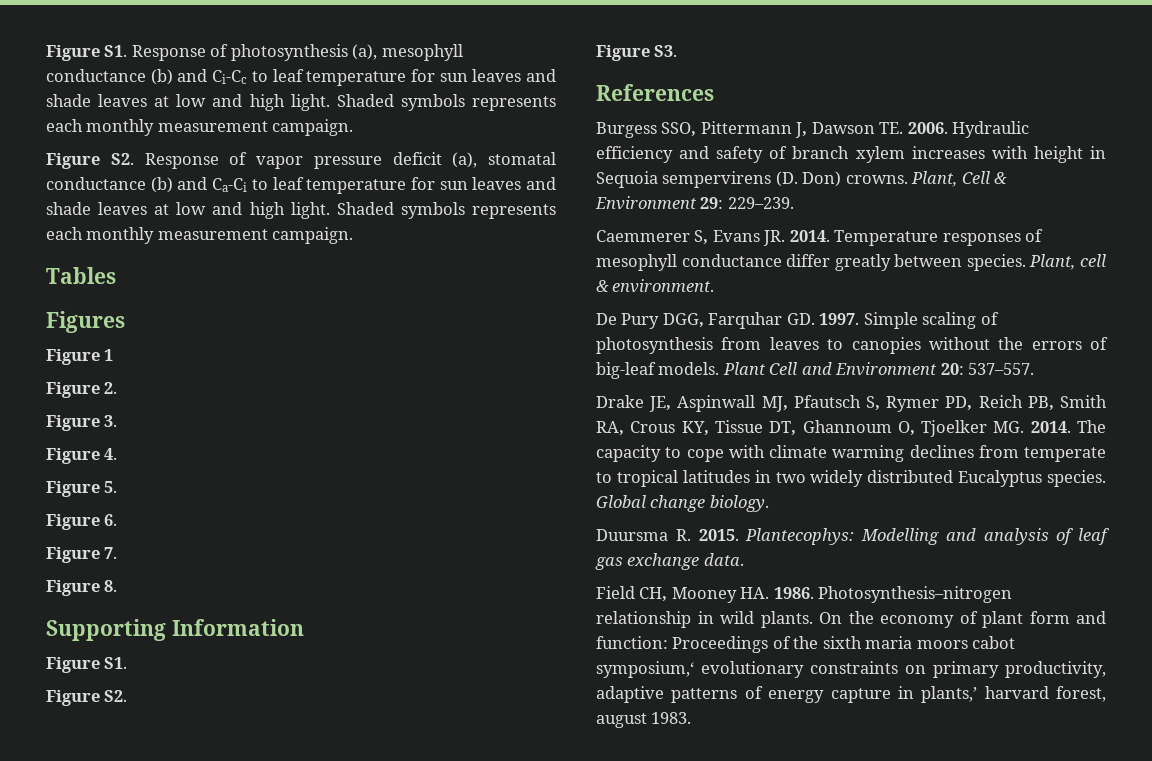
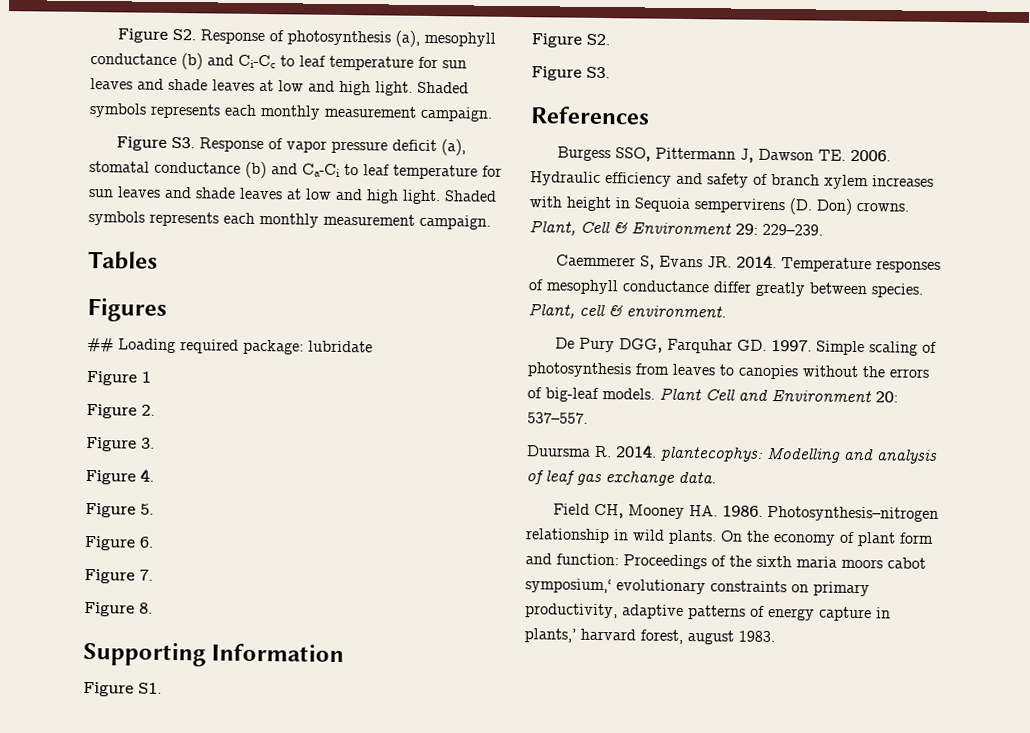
- Figure S1. Response of photosynthesis (a), mesophyll conductance (b) and Ci-Cc to leaf temperature for sun leaves and shade leaves at low and high light.
+ Figure S2. Response of photosynthesis (a), mesophyll conductance (b) and Ci-Cc to leaf temperature for sun leaves and shade leaves at low and high light.
- Figure S2. Response of vapor pressure deficit (a), stomatal conductance (b) and Ca-Ci to leaf temperature for sun leaves and shade leaves at low and high light.
+ Figure S3. Response of vapor pressure deficit (a), stomatal conductance (b) and Ca-Ci to leaf temperature for sun leaves and shade leaves at low and high light.
+ ## Loading required package: lubridate
- Drake JE, Aspinwall MJ, Pfautsch S, Rymer PD, Reich PB, Smith RA, Crous KY, Tissue DT, Ghannoum O, Tjoelker MG. 2014. The capacity to cope with climate warming declines from temperate to tropical latitudes in two widely distributed Eucalyptus species. Global change biology.
- Duursma R. 2015. Plantecophys: Modelling and analysis of leaf gas exchange data.
+ Duursma R. 2014. plantecophys: Modelling and analysis of leaf gas exchange data.

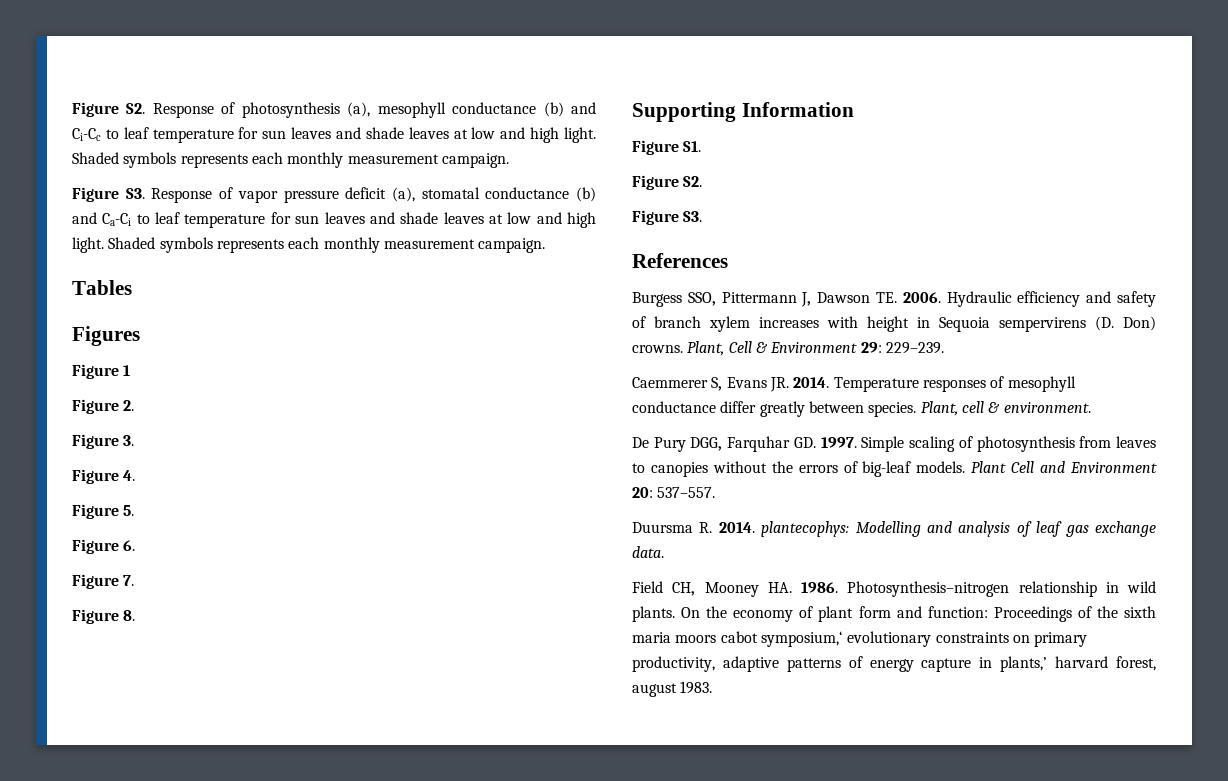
- ## Loading required package: lubridate

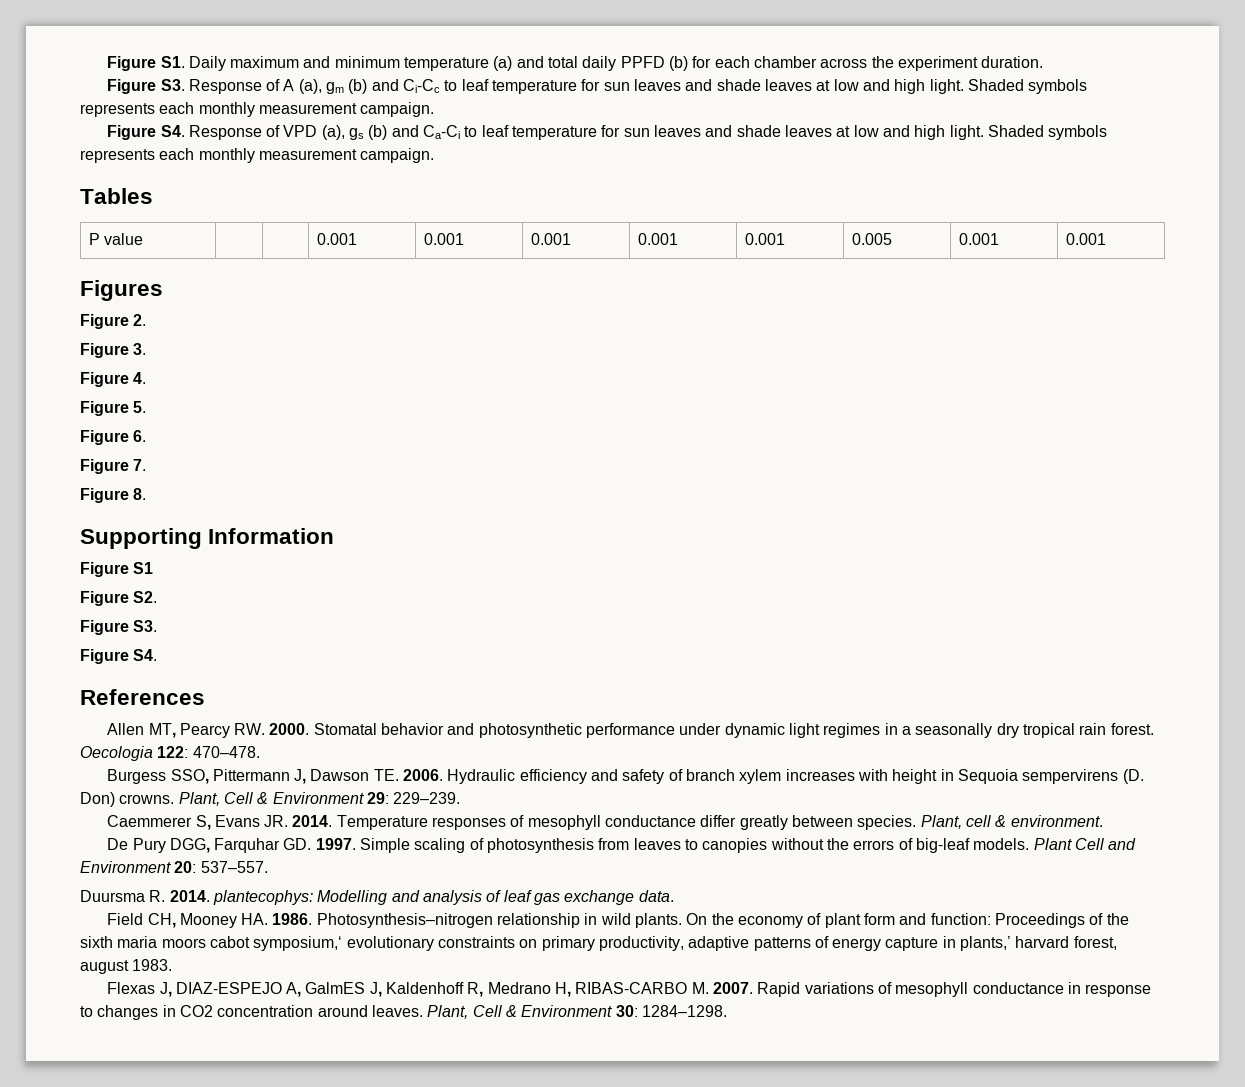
- Figure S2. Response of photosynthesis (a), mesophyll conductance (b) and Ci-Cc to leaf temperature for sun leaves and shade leaves at low and high light.
+ Figure S1. Daily maximum and minimum temperature (a) and total daily PPFD (b) for each chamber across the experiment duration.
+ Figure S3. Response of A (a), gm (b) and Ci-Cc to leaf temperature for sun leaves and shade leaves at low and high light.
- Figure S3. Response of vapor pressure deficit (a), stomatal conductance (b) and Ca-Ci to leaf temperature for sun leaves and shade leaves at low and high light.
+ Figure S4. Response of VPD (a), gs (b) and Ca-Ci to leaf temperature for sun leaves and shade leaves at low and high light.
+ P value | | | 0.001 | 0.001 | 0.001 | 0.001 | 0.001 | 0.005 | 0.001 | 0.001
- Figure 1
- Figure S1.
+ Figure S1
  Figure S2.
  Figure S3.
+ Figure S4.
+ Allen MT, Pearcy RW. 2000. Stomatal behavior and photosynthetic performance under dynamic light regimes in a seasonally dry tropical rain forest. Oecologia 122: 470–478.
+ Flexas J, DIAZ-ESPEJO A, GalmES J, Kaldenhoff R, Medrano H, RIBAS-CARBO M. 2007. Rapid variations of mesophyll conductance in response to changes in CO2 concentration around leaves. Plant, Cell & Environment 30: 1284–1298.

